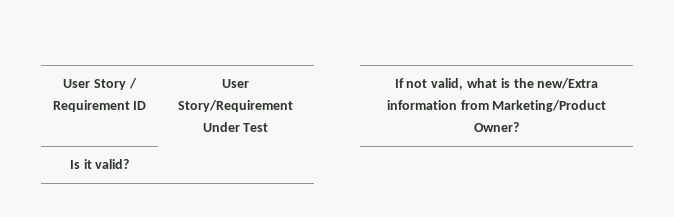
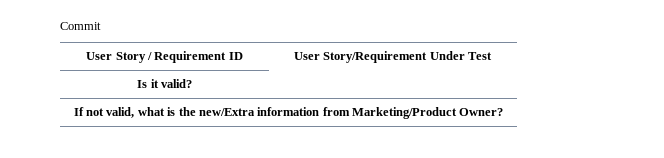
+ Commit

